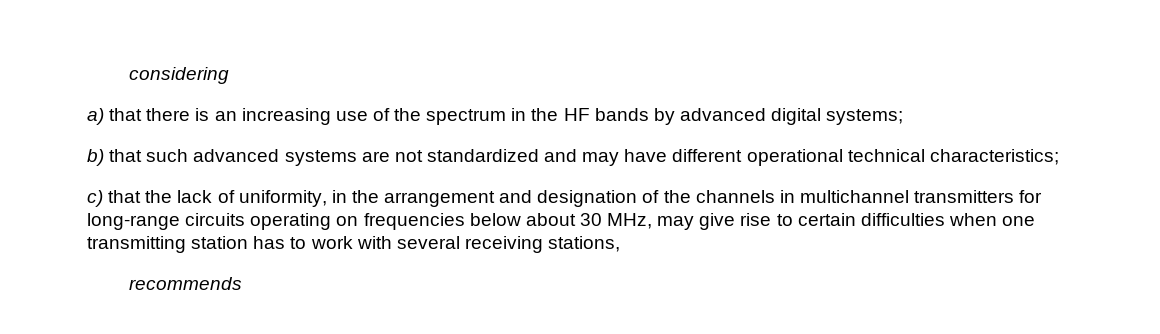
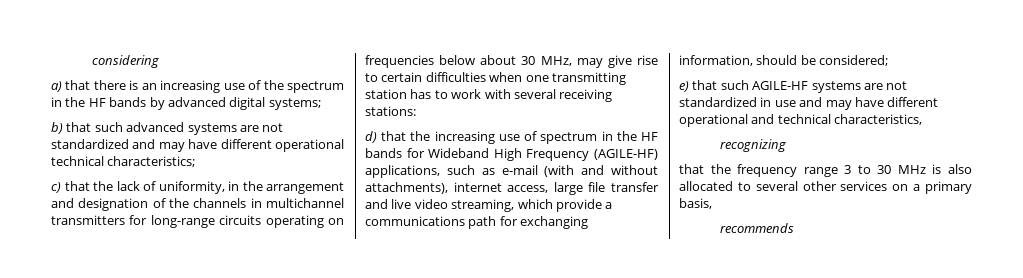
- c) that the lack of uniformity, in the arrangement and designation of the channels in multichannel transmitters for long-range circuits operating on frequencies below about 30 MHz, may give rise to certain difficulties when one transmitting station has to work with several receiving stations,
+ c) that the lack of uniformity, in the arrangement and designation of the channels in multichannel transmitters for long-range circuits operating on frequencies below about 30 MHz, may give rise to certain difficulties when one transmitting station has to work with several receiving stations:
+ d) that the increasing use of spectrum in the HF bands for Wideband High Frequency (AGILE-HF) applications, such as e-mail (with and without attachments), internet access, large file transfer and live video streaming, which provide a communications path for exchanging information, should be considered;
+ e) that such AGILE-HF systems are not standardized in use and may have different operational and technical characteristics,
+ recognizing
+ that the frequency range 3 to 30 MHz is also allocated to several other services on a primary basis,

